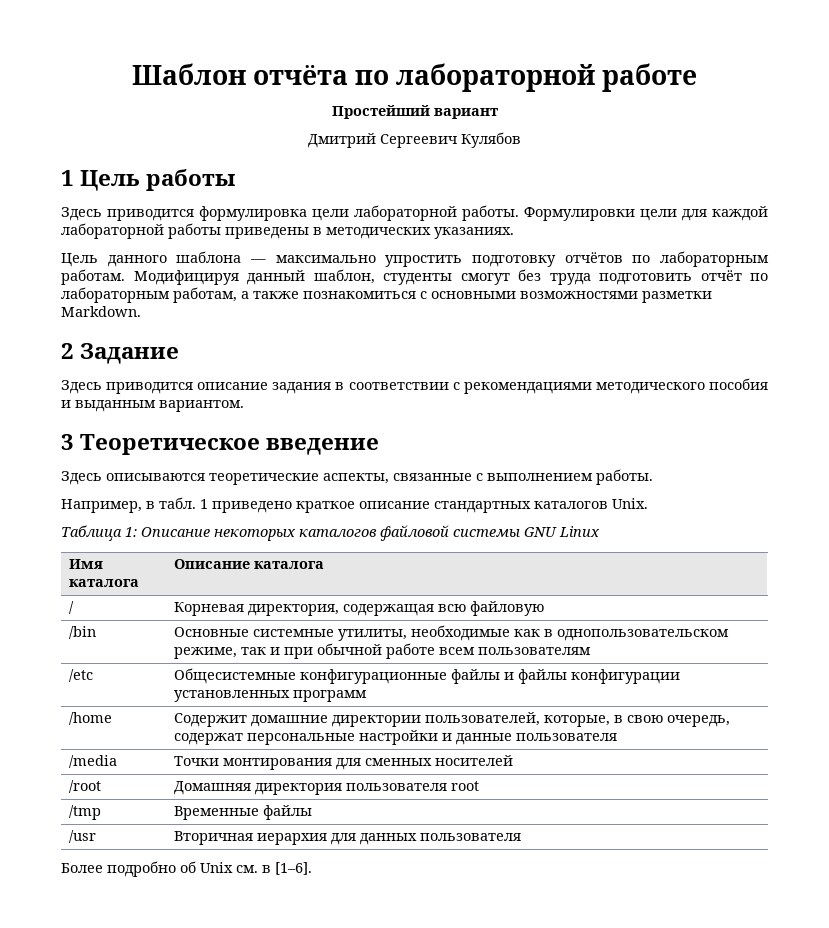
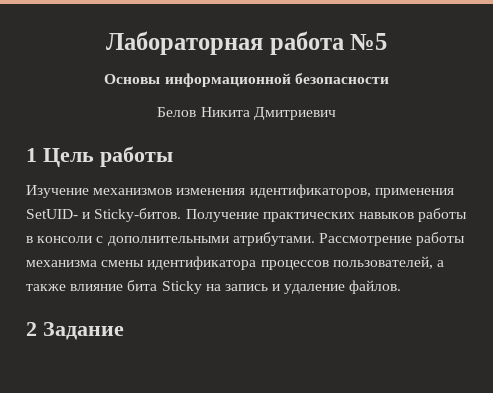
- Шаблон отчёта по лабораторной работе
- Простейший вариант
- Дмитрий Сергеевич Кулябов
+ Лабораторная работа №5
+ Основы информационной безопасности
+ Белов Никита Дмитриевич
  1 Цель работы
- Здесь приводится формулировка цели лабораторной работы. Формулировки цели для каждой лабораторной работы приведены в методических указаниях.
- Цель данного шаблона — максимально упростить подготовку отчётов по лабораторным работам. Модифицируя данный шаблон, студенты смогут без труда подготовить отчёт по лабораторным работам, а также познакомиться с основными возможностями разметки Markdown.
+ Изучение механизмов изменения идентификаторов, применения SetUID- и Sticky-битов. Получение практических навыков работы в консоли с дополнительными атрибутами. Рассмотрение работы механизма смены идентификатора процессов пользователей, а также влияние бита Sticky на запись и удаление файлов.
  2 Задание
- Здесь приводится описание задания в соответствии с рекомендациями методического пособия и выданным вариантом.
- 3 Теоретическое введение
- Здесь описываются теоретические аспекты, связанные с выполнением работы.
- Например, в табл. 1 приведено краткое описание стандартных каталогов Unix.
- Таблица 1: Описание некоторых каталогов файловой системы GNU Linux
- Имя каталога | Описание каталога
- / | Корневая директория, содержащая всю файловую
- /bin | Основные системные утилиты, необходимые как в однопользовательском режиме, так и при обычной работе всем пользователям
- /etc | Общесистемные конфигурационные файлы и файлы конфигурации установленных программ
- /home | Содержит домашние директории пользователей, которые, в свою очередь, содержат персональные настройки и данные пользователя
- /media | Точки монтирования для сменных носителей
- /root | Домашняя директория пользователя root
- /tmp | Временные файлы
- /usr | Вторичная иерархия для данных пользователя
- Более подробно об Unix см. в [1–6].

